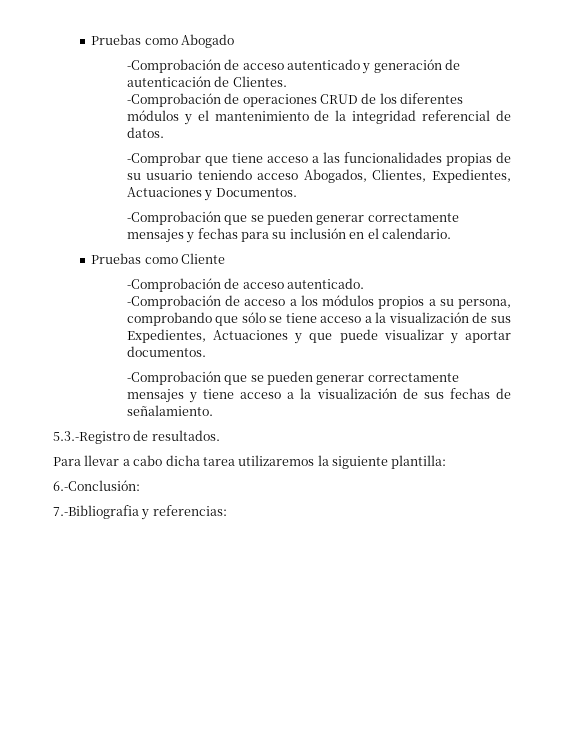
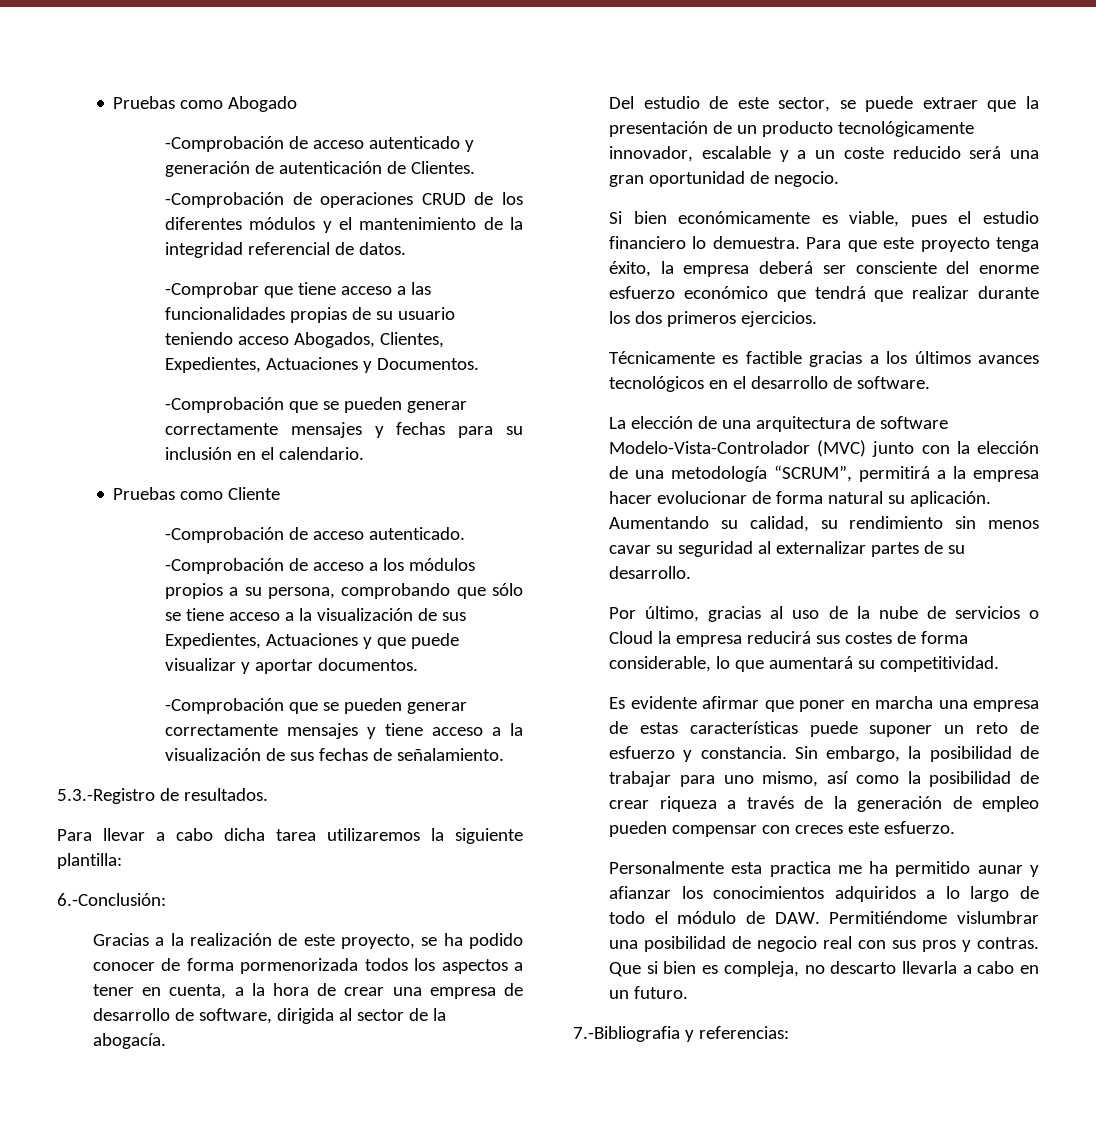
+ Gracias a la realización de este proyecto, se ha podido conocer de forma pormenorizada todos los aspectos a tener en cuenta, a la hora de crear una empresa de desarrollo de software, dirigida al sector de la abogacía.
+ Del estudio de este sector, se puede extraer que la presentación de un producto tecnológicamente innovador, escalable y a un coste reducido será una gran oportunidad de negocio.
+ Si bien económicamente es viable, pues el estudio financiero lo demuestra. Para que este proyecto tenga éxito, la empresa deberá ser consciente del enorme esfuerzo económico que tendrá que realizar durante los dos primeros ejercicios.
+ Técnicamente es factible gracias a los últimos avances tecnológicos en el desarrollo de software.
+ La elección de una arquitectura de software Modelo-Vista-Controlador (MVC) junto con la elección de una metodología “SCRUM”, permitirá a la empresa hacer evolucionar de forma natural su aplicación. Aumentando su calidad, su rendimiento sin menos cavar su seguridad al externalizar partes de su desarrollo.
+ Por último, gracias al uso de la nube de servicios o Cloud la empresa reducirá sus costes de forma considerable, lo que aumentará su competitividad.
+ Es evidente afirmar que poner en marcha una empresa de estas características puede suponer un reto de esfuerzo y constancia. Sin embargo, la posibilidad de trabajar para uno mismo, así como la posibilidad de crear riqueza a través de la generación de empleo pueden compensar con creces este esfuerzo.
+ Personalmente esta practica me ha permitido aunar y afianzar los conocimientos adquiridos a lo largo de todo el módulo de DAW. Permitiéndome vislumbrar una posibilidad de negocio real con sus pros y contras. Que si bien es compleja, no descarto llevarla a cabo en un futuro.

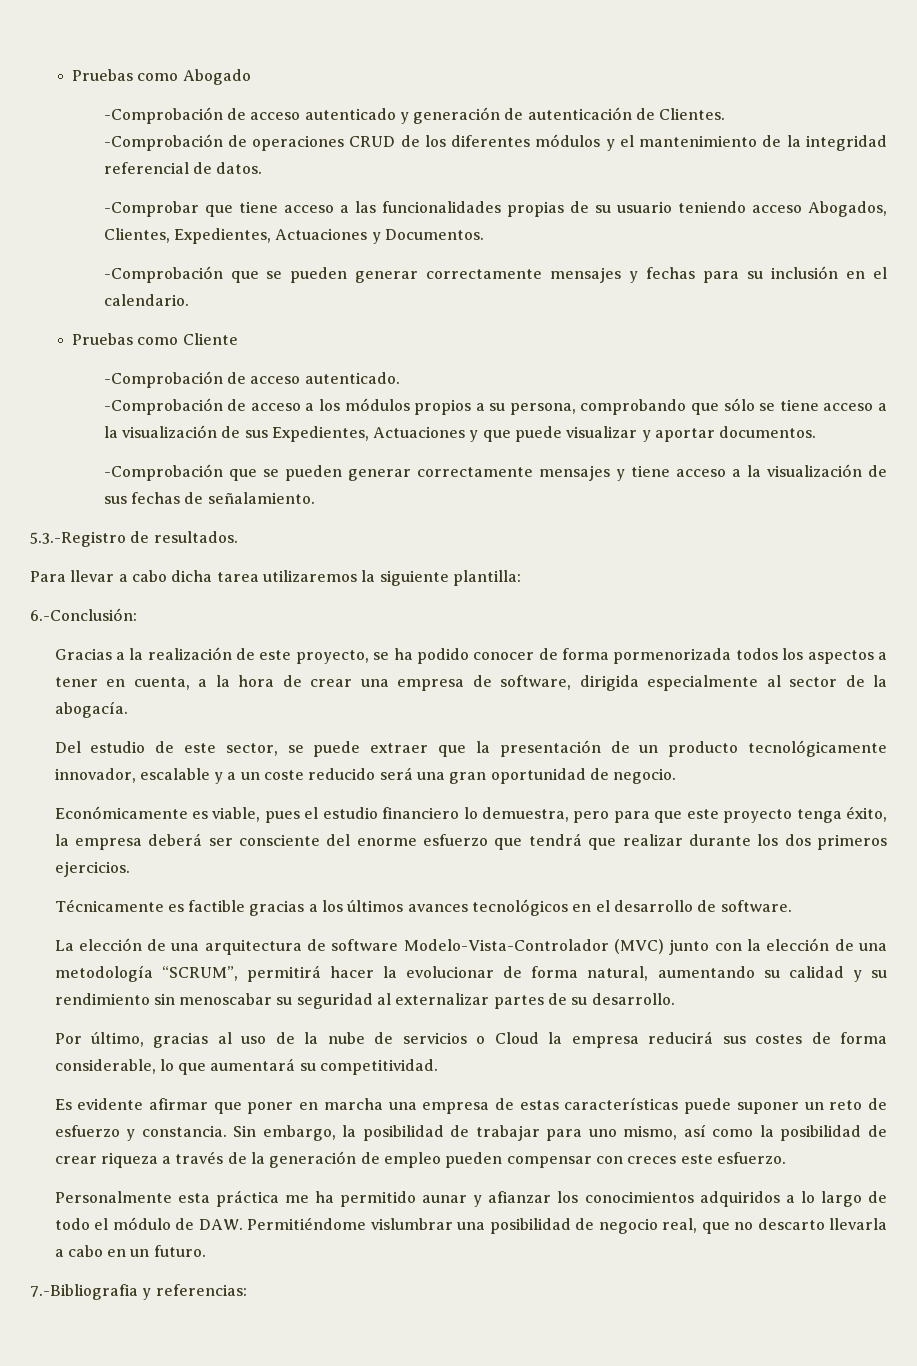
- Gracias a la realización de este proyecto, se ha podido conocer de forma pormenorizada todos los aspectos a tener en cuenta, a la hora de crear una empresa de desarrollo de software, dirigida al sector de la abogacía.
+ Gracias a la realización de este proyecto, se ha podido conocer de forma pormenorizada todos los aspectos a tener en cuenta, a la hora de crear una empresa de software, dirigida especialmente al sector de la abogacía.
- Si bien económicamente es viable, pues el estudio financiero lo demuestra. Para que este proyecto tenga éxito, la empresa deberá ser consciente del enorme esfuerzo económico que tendrá que realizar durante los dos primeros ejercicios.
+ Económicamente es viable, pues el estudio financiero lo demuestra, pero para que este proyecto tenga éxito, la empresa deberá ser consciente del enorme esfuerzo que tendrá que realizar durante los dos primeros ejercicios.
- La elección de una arquitectura de software Modelo-Vista-Controlador (MVC) junto con la elección de una metodología “SCRUM”, permitirá a la empresa hacer evolucionar de forma natural su aplicación. Aumentando su calidad, su rendimiento sin menos cavar su seguridad al externalizar partes de su desarrollo.
+ La elección de una arquitectura de software Modelo-Vista-Controlador (MVC) junto con la elección de una metodología “SCRUM”, permitirá hacer la evolucionar de forma natural, aumentando su calidad y su rendimiento sin menoscabar su seguridad al externalizar partes de su desarrollo.
- Personalmente esta practica me ha permitido aunar y afianzar los conocimientos adquiridos a lo largo de todo el módulo de DAW. Permitiéndome vislumbrar una posibilidad de negocio real con sus pros y contras. Que si bien es compleja, no descarto llevarla a cabo en un futuro.
+ Personalmente esta práctica me ha permitido aunar y afianzar los conocimientos adquiridos a lo largo de todo el módulo de DAW. Permitiéndome vislumbrar una posibilidad de negocio real, que no descarto llevarla a cabo en un futuro.

